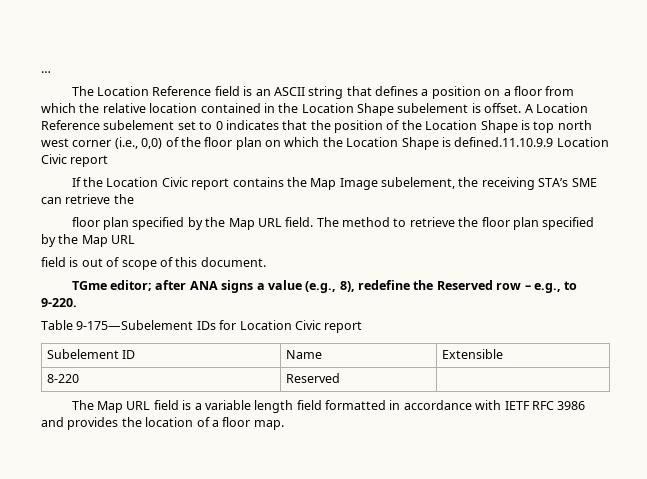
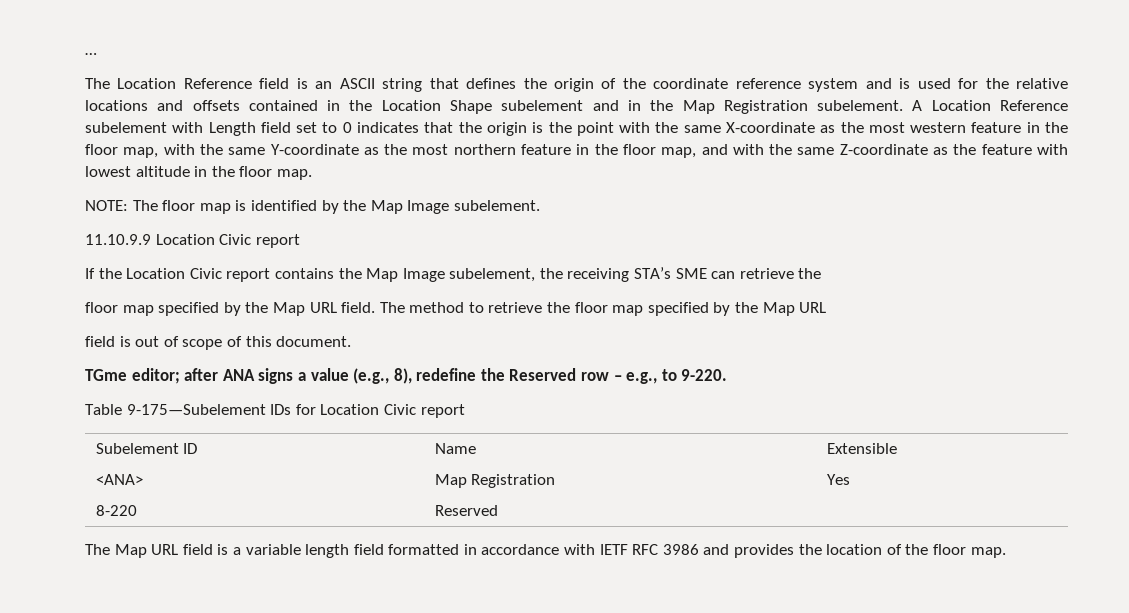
- The Location Reference field is an ASCII string that defines a position on a floor from which the relative location contained in the Location Shape subelement is offset.
+ The Location Reference field is an ASCII string that defines the origin of the coordinate reference system and is used for the relative locations and offsets contained in the Location Shape subelement and in the Map Registration subelement.
- A Location Reference subelement set to 0 indicates that the position of the Location Shape is top north west corner (i.e., 0,0) of the floor plan on which the Location Shape is defined.11.10.9.9 Location Civic report
+ A Location Reference subelement with Length field set to 0 indicates that the origin is the point with the same X-coordinate as the most western feature in the floor map, with the same Y-coordinate as the most northern feature in the floor map, and with the same Z-coordinate as the feature with lowest altitude in the floor map.
+ NOTE: The floor map is identified by the Map Image subelement.
+ 11.10.9.9 Location Civic report
- floor plan specified by the Map URL field.
+ floor map specified by the Map URL field.
- The method to retrieve the floor plan specified by the Map URL
+ The method to retrieve the floor map specified by the Map URL
+ <ANA> | Map Registration | Yes
- The Map URL field is a variable length field formatted in accordance with IETF RFC 3986 and provides the location of a floor map.
+ The Map URL field is a variable length field formatted in accordance with IETF RFC 3986 and provides the location of the floor map.

